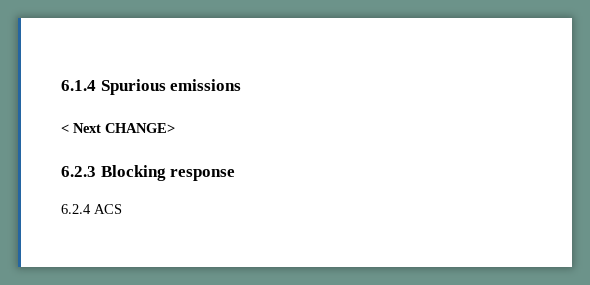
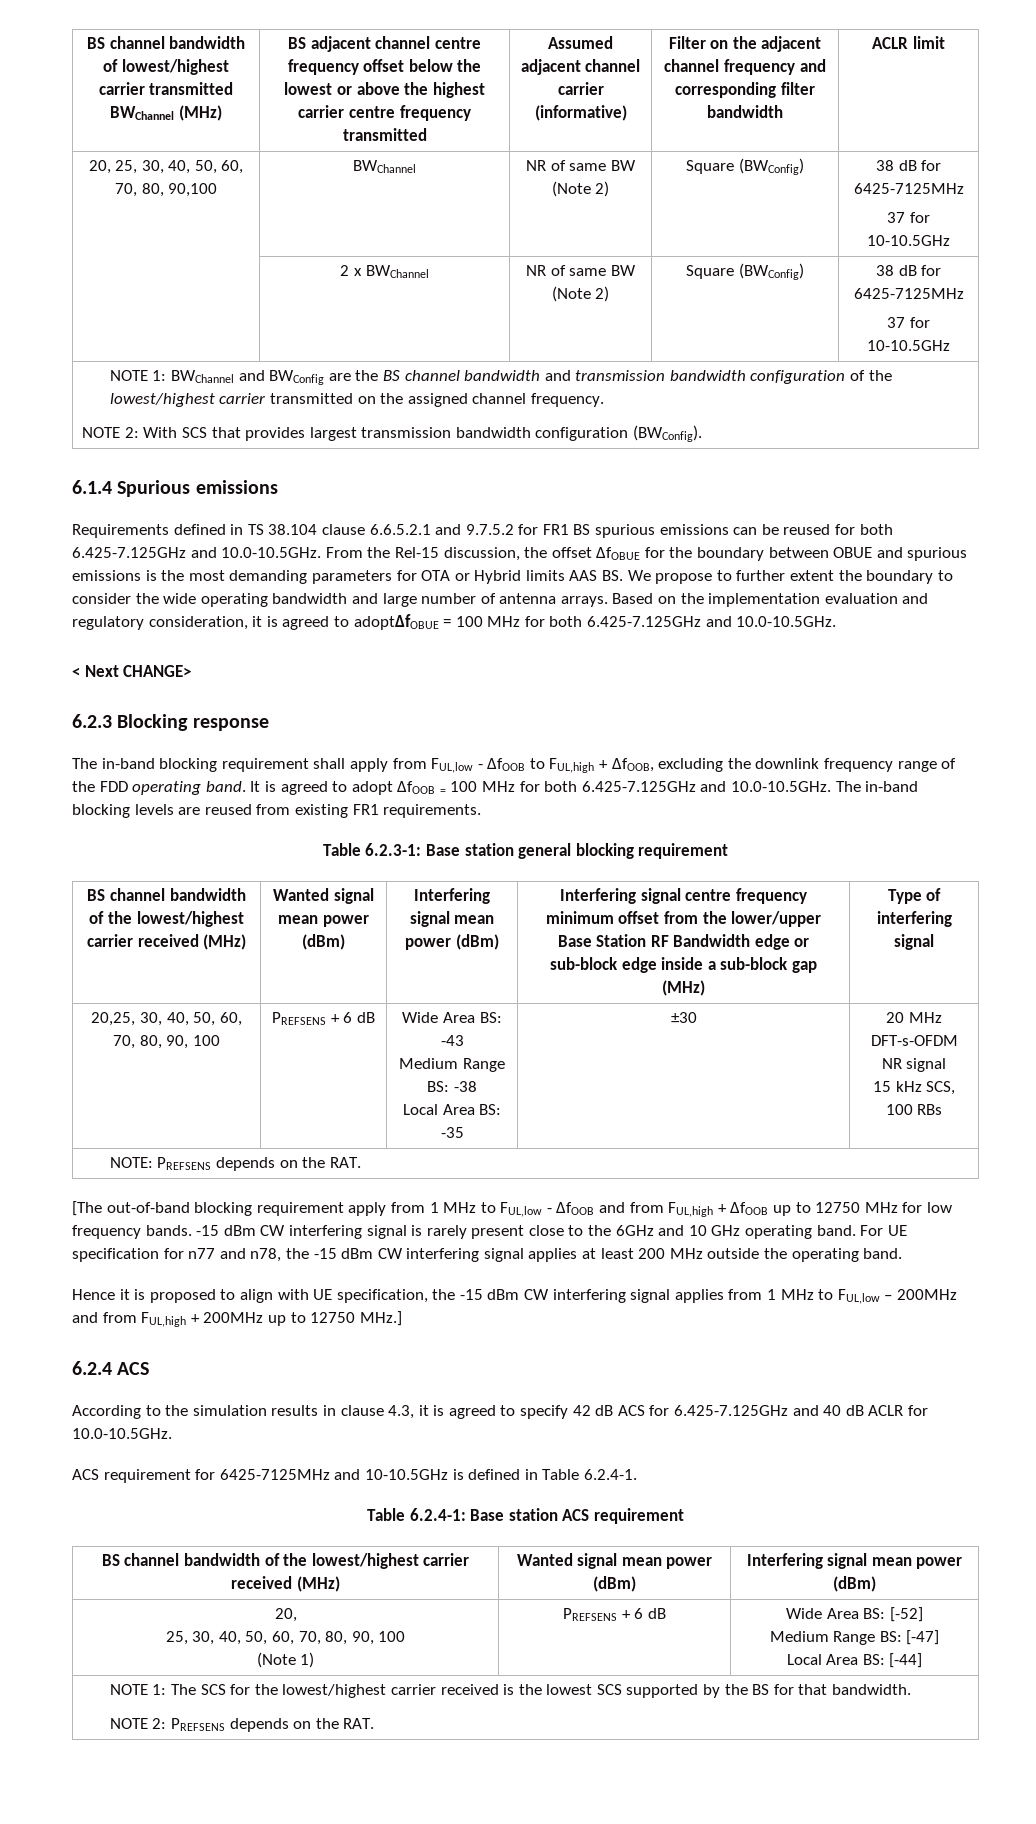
+ BS channel bandwidth of lowest/highest carrier transmitted BWChannel (MHz) | BS adjacent channel centre frequency offset below the lowest or above the highest carrier centre frequency transmitted | Assumed adjacent channel carrier (informative) | Filter on the adjacent channel frequency and corresponding filter bandwidth | ACLR limit
+ 20, 25, 30, 40, 50, 60, 70, 80, 90,100 | BWChannel | NR of same BW (Note 2) | Square (BWConfig) | 38 dB for 6425-7125MHz
+ 37 for 10-10.5GHz
+ | 2 x BWChannel | NR of same BW (Note 2) | Square (BWConfig) | 38 dB for 6425-7125MHz
+ 37 for 10-10.5GHz
+ NOTE 1: BWChannel and BWConfig are the BS channel bandwidth and transmission bandwidth configuration of the lowest/highest carrier transmitted on the assigned channel frequency.
+ NOTE 2: With SCS that provides largest transmission bandwidth configuration (BWConfig).
  6.1.4 Spurious emissions
+ Requirements defined in TS 38.104 clause 6.6.5.2.1 and 9.7.5.2 for FR1 BS spurious emissions can be reused for both 6.425-7.125GHz and 10.0-10.5GHz. From the Rel-15 discussion, the offset ΔfOBUE for the boundary between OBUE and spurious emissions is the most demanding parameters for OTA or Hybrid limits AAS BS. We propose to further extent the boundary to consider the wide operating bandwidth and large number of antenna arrays. Based on the implementation evaluation and regulatory consideration, it is agreed to adoptΔfOBUE = 100 MHz for both 6.425-7.125GHz and 10.0-10.5GHz.
+ The in-band blocking requirement shall apply from FUL,low - ΔfOOB to FUL,high + ΔfOOB, excluding the downlink frequency range of the FDD operating band. It is agreed to adopt ΔfOOB = 100 MHz for both 6.425-7.125GHz and 10.0-10.5GHz. The in-band blocking levels are reused from existing FR1 requirements.
+ Table 6.2.3-1: Base station general blocking requirement
+ BS channel bandwidth of the lowest/highest carrier received (MHz) | Wanted signal mean power (dBm) | Interfering signal mean power (dBm) | Interfering signal centre frequency minimum offset from the lower/upper Base Station RF Bandwidth edge or sub-block edge inside a sub-block gap (MHz) | Type of interfering signal
+ 20,25, 30, 40, 50, 60, 70, 80, 90, 100 | PREFSENS + 6 dB | Wide Area BS: -43
+ Medium Range BS: -38
+ Local Area BS: -35 | ±30 | 20 MHz DFT-s-OFDM NR signal
+ 15 kHz SCS, 100 RBs
+ NOTE: PREFSENS depends on the RAT.
+ [The out-of-band blocking requirement apply from 1 MHz to FUL,low - ΔfOOB and from FUL,high + ΔfOOB up to 12750 MHz for low frequency bands. -15 dBm CW interfering signal is rarely present close to the 6GHz and 10 GHz operating band. For UE specification for n77 and n78, the -15 dBm CW interfering signal applies at least 200 MHz outside the operating band.
+ Hence it is proposed to align with UE specification, the -15 dBm CW interfering signal applies from 1 MHz to FUL,low – 200MHz and from FUL,high + 200MHz up to 12750 MHz.]
  6.2.4 ACS
+ According to the simulation results in clause 4.3, it is agreed to specify 42 dB ACS for 6.425-7.125GHz and 40 dB ACLR for 10.0-10.5GHz.
+ ACS requirement for 6425-7125MHz and 10-10.5GHz is defined in Table 6.2.4-1.
+ Table 6.2.4-1: Base station ACS requirement
+ BS channel bandwidth of the lowest/highest carrier received (MHz) | Wanted signal mean power (dBm) | Interfering signal mean power (dBm)
+ 20,
+ 25, 30, 40, 50, 60, 70, 80, 90, 100
+ (Note 1) | PREFSENS + 6 dB | Wide Area BS: [-52]
+ Medium Range BS: [-47]
+ Local Area BS: [-44]
+ NOTE 1: The SCS for the lowest/highest carrier received is the lowest SCS supported by the BS for that bandwidth.
+ NOTE 2: PREFSENS depends on the RAT.

